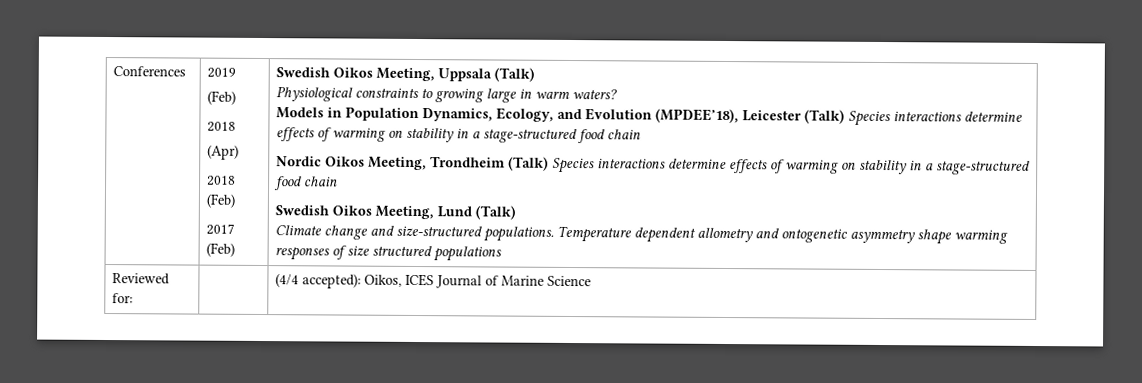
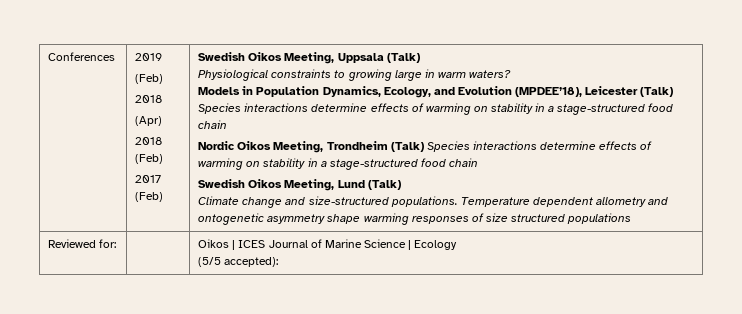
- Reviewed for: | | (4/4 accepted): Oikos, ICES Journal of Marine Science
+ Reviewed for: | | Oikos | ICES Journal of Marine Science | Ecology
+ (5/5 accepted):

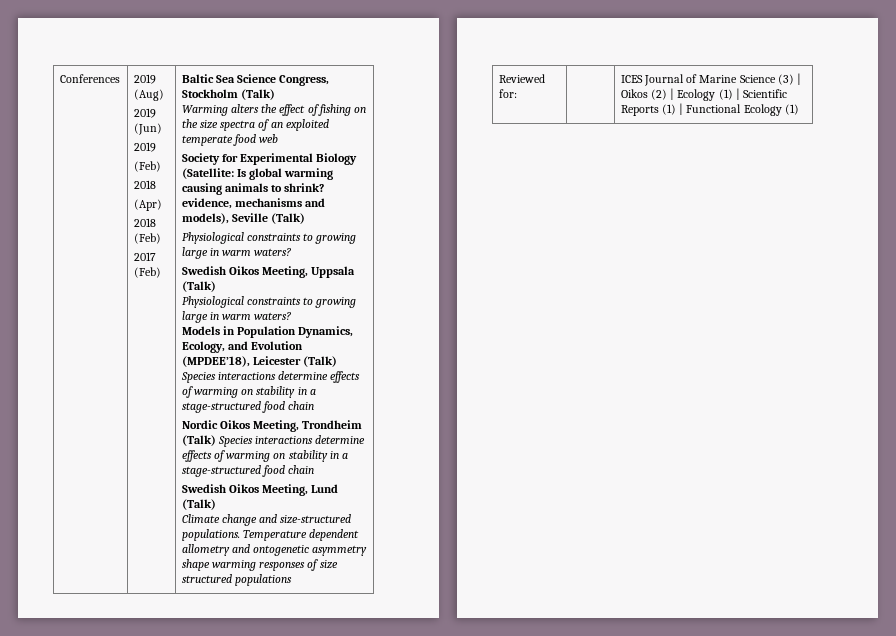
+ 2019 (Aug)
+ 2019 (Jun)
+ Baltic Sea Science Congress, Stockholm (Talk)
+ Warming alters the effect of fishing on the size spectra of an exploited temperate food web
+ Society for Experimental Biology (Satellite: Is global warming causing animals to shrink? evidence, mechanisms and models), Seville (Talk)
+ Physiological constraints to growing large in warm waters?
- Reviewed for: | | Oikos | ICES Journal of Marine Science | Ecology
- (5/5 accepted):
+ Reviewed for: | | ICES Journal of Marine Science (3) | Oikos (2) | Ecology (1) | Scientific Reports (1) | Functional Ecology (1)

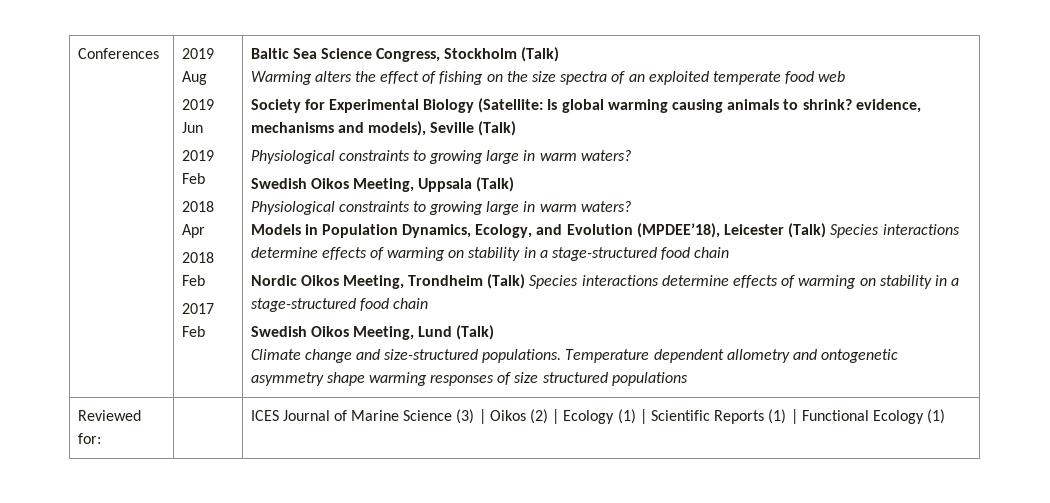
- 2019 (Aug)
- 2019 (Jun)
- 2019
- (Feb)
- 2018
- (Apr)
- 2018 (Feb)
+ 2019 Aug
+ 2019 Jun
+ 2019 Feb
+ 2018 Apr
+ 2018 Feb
- 2017 (Feb)
+ 2017 Feb

